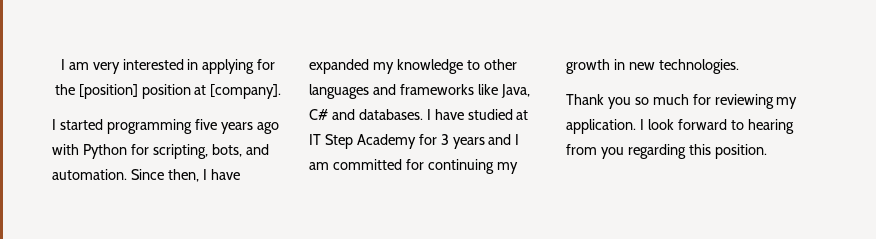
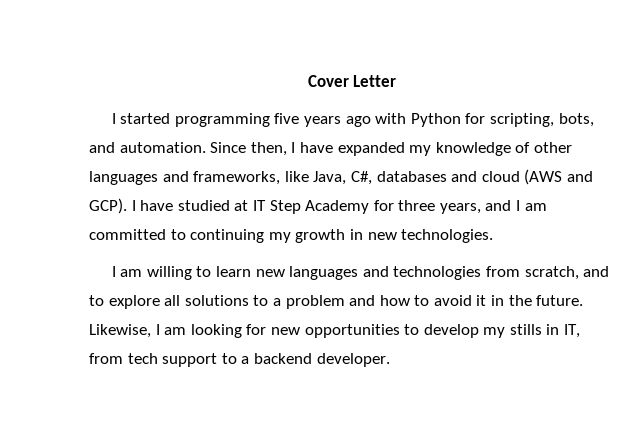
- I am very interested in applying for the [position] position at [company].
+ Cover Letter
- Since then, I have expanded my knowledge to other languages and frameworks like Java, C# and databases.
+ Since then, I have expanded my knowledge of other languages and frameworks, like Java, C#, databases and cloud (AWS and GCP).
- I have studied at IT Step Academy for 3 years and I am committed for continuing my growth in new technologies.
+ I have studied at IT Step Academy for three years, and I am committed to continuing my growth in new technologies.
- Thank you so much for reviewing my application. I look forward to hearing from you regarding this position.
+ I am willing to learn new languages and technologies from scratch, and to explore all solutions to a problem and how to avoid it in the future. Likewise, I am looking for new opportunities to develop my stills in IT, from tech support to a backend developer.

